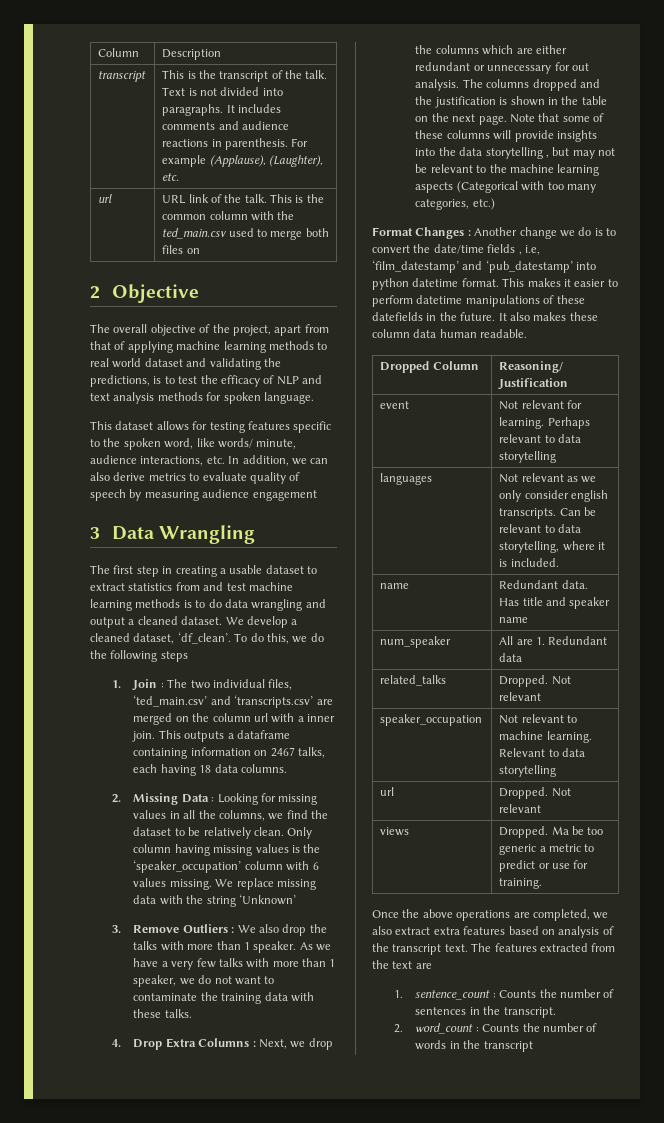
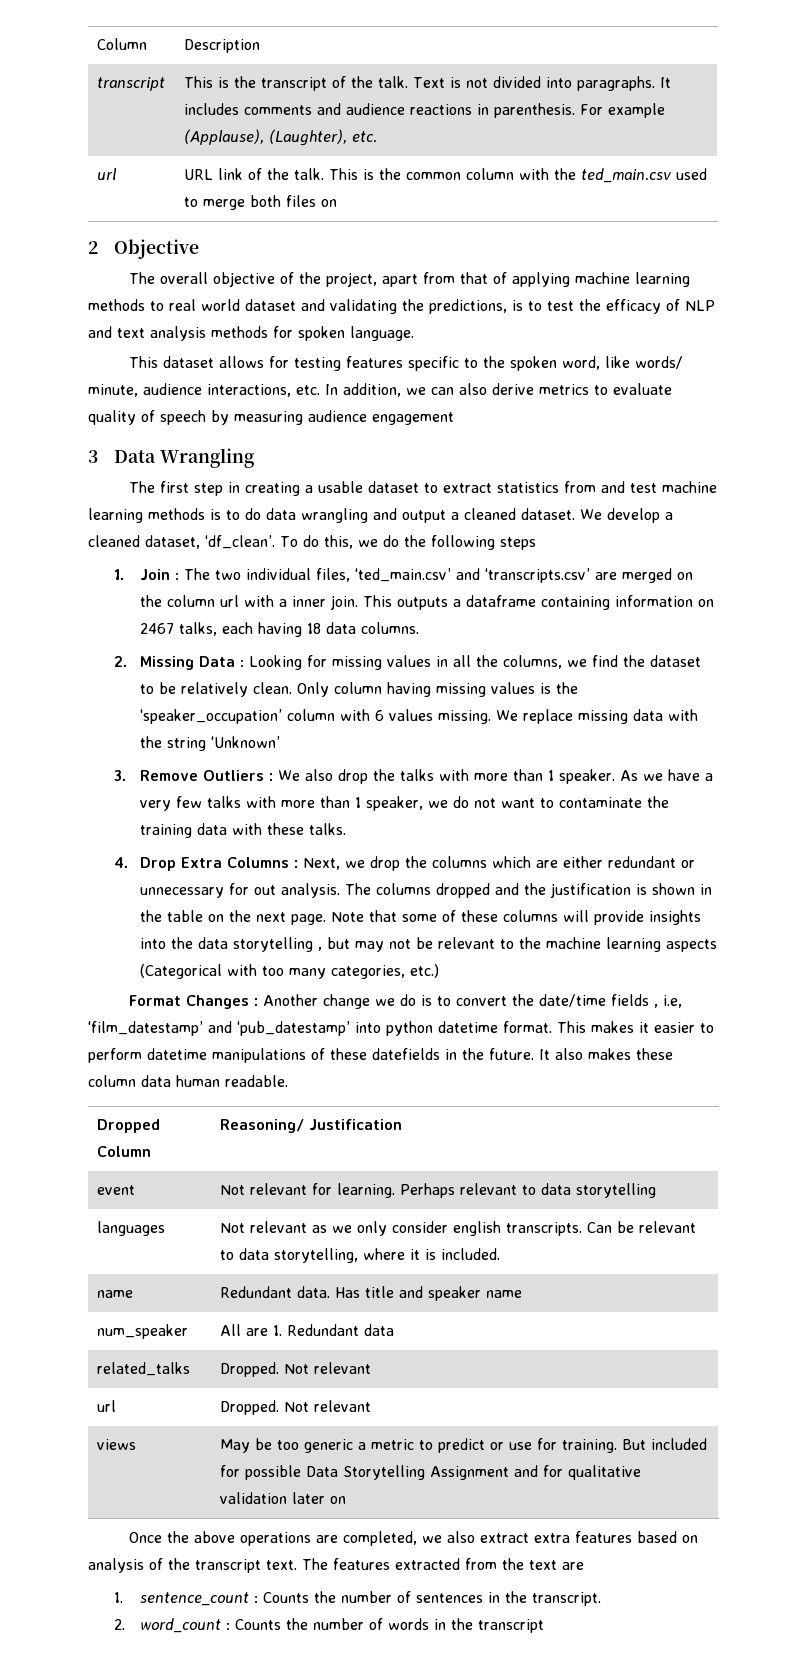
- speaker_occupation | Not relevant to machine learning. Relevant to data storytelling
- views | Dropped. Ma be too generic a metric to predict or use for training.
+ views | May be too generic a metric to predict or use for training. But included for possible Data Storytelling Assignment and for qualitative validation later on

